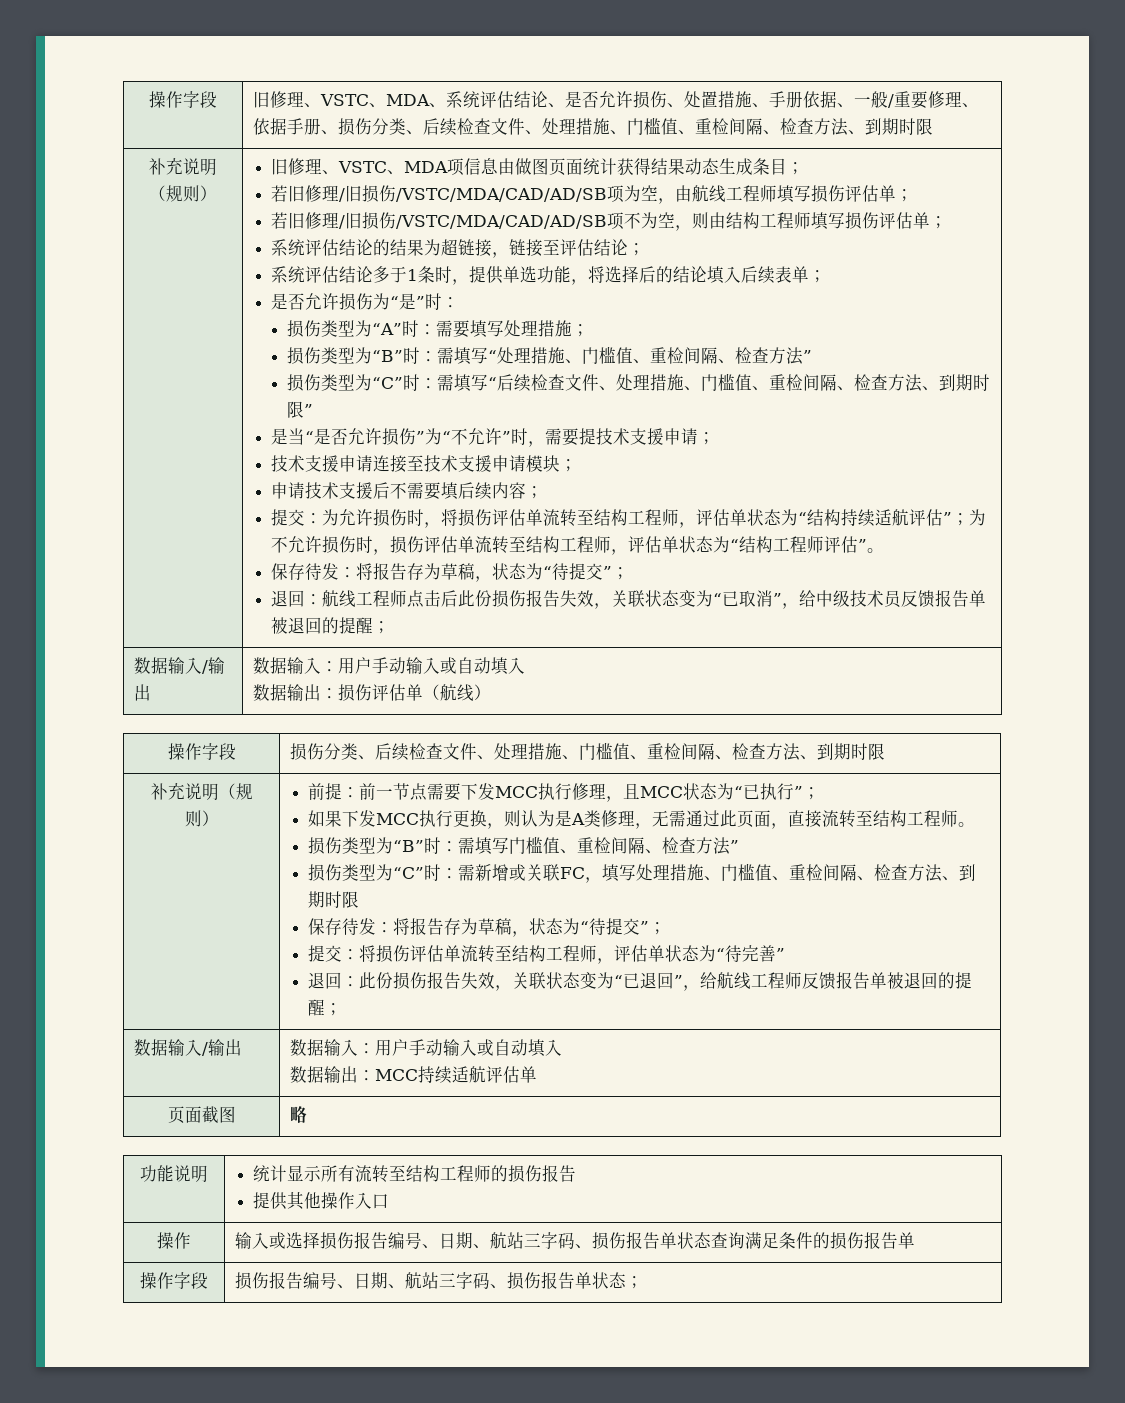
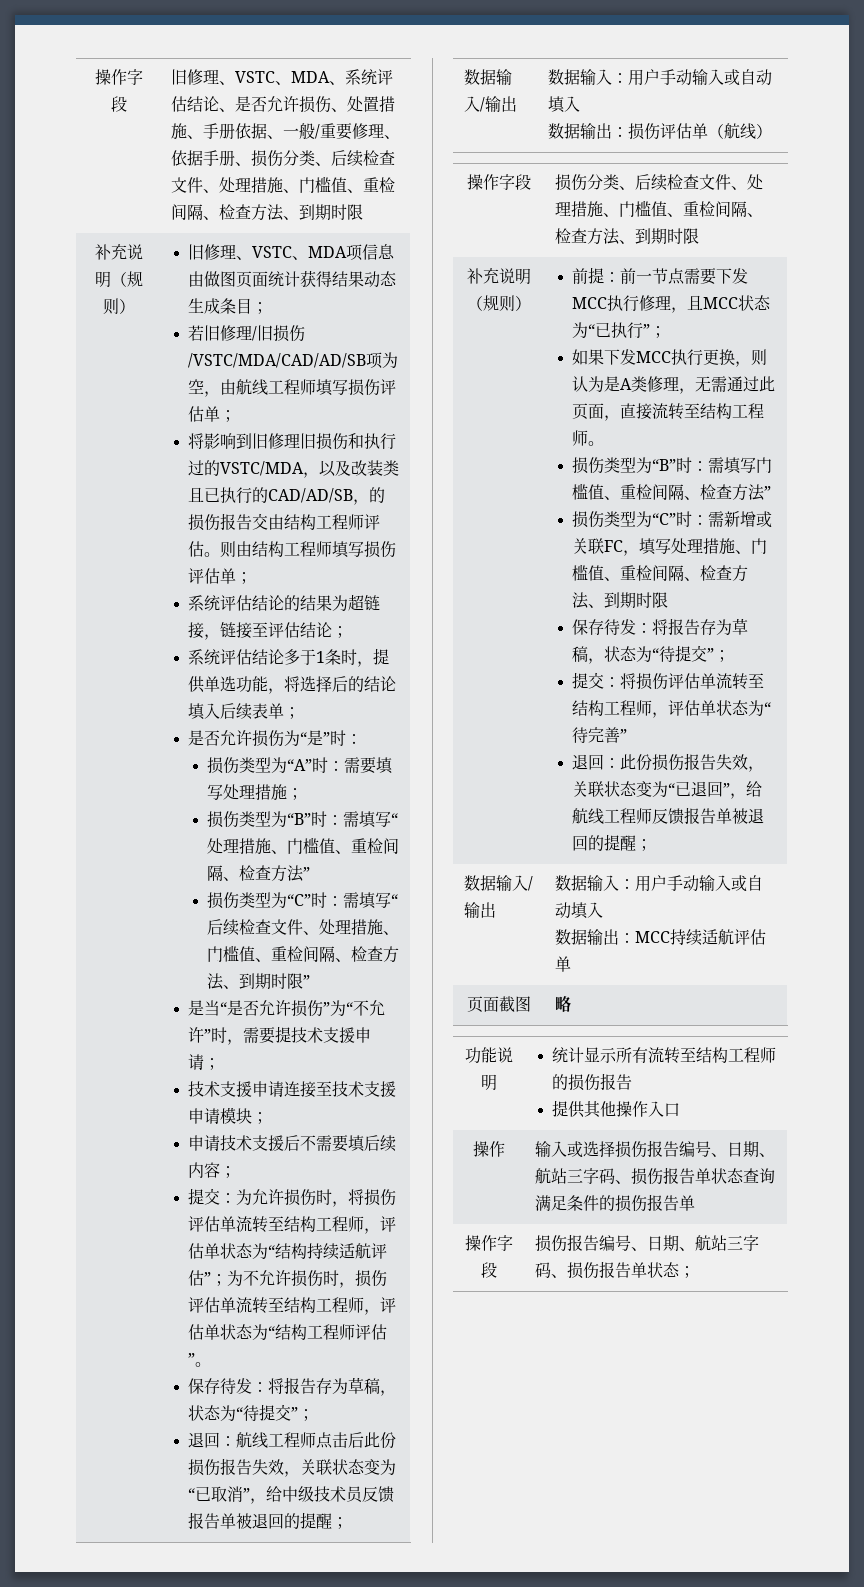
- 若旧修理/旧损伤/VSTC/MDA/CAD/AD/SB项不为空，则由结构工程师填写损伤评估单；
+ 将影响到旧修理旧损伤和执行过的VSTC/MDA，以及改装类且已执行的CAD/AD/SB，的损伤报告交由结构工程师评估。则由结构工程师填写损伤评估单；

